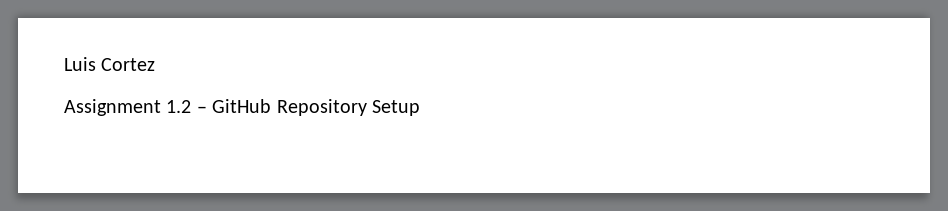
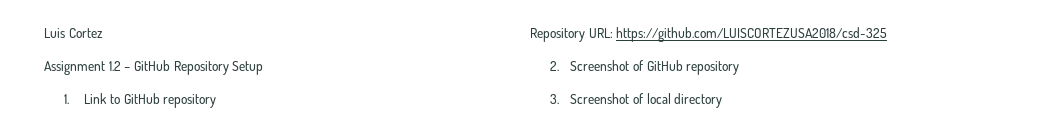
+ 1. Link to GitHub repository
+ Repository URL: https://github.com/LUISCORTEZUSA2018/csd-325
+ 2. Screenshot of GitHub repository
+ 3. Screenshot of local directory

